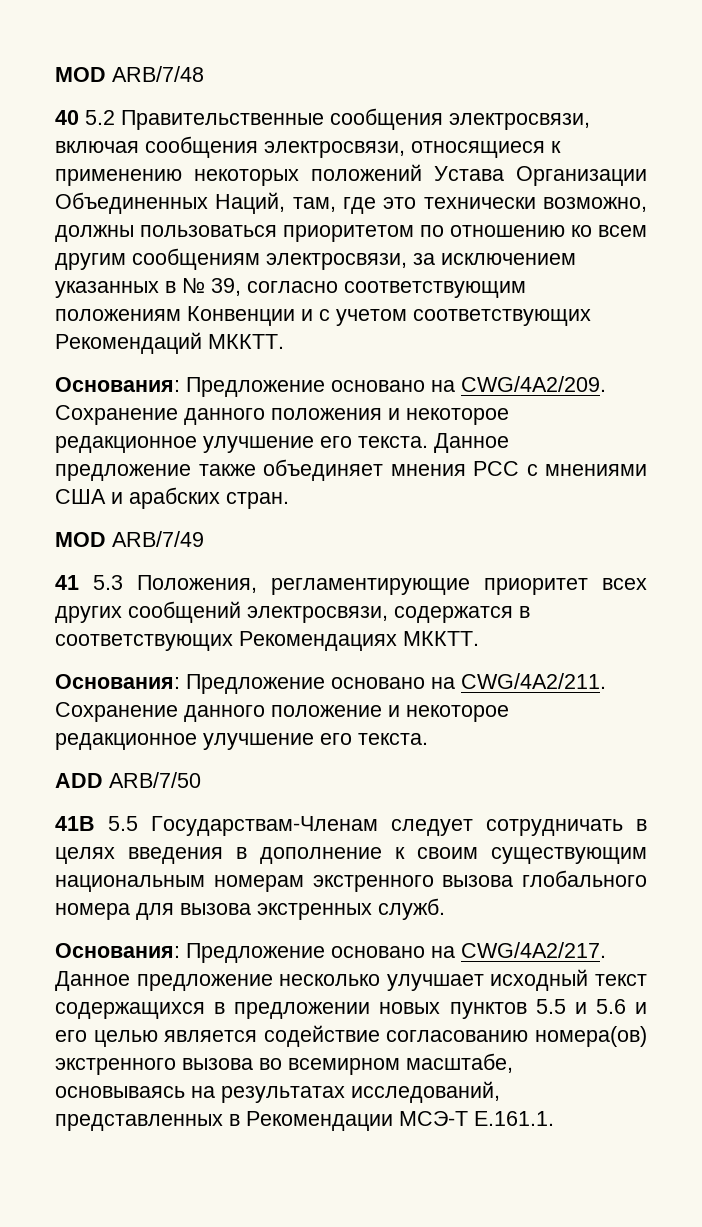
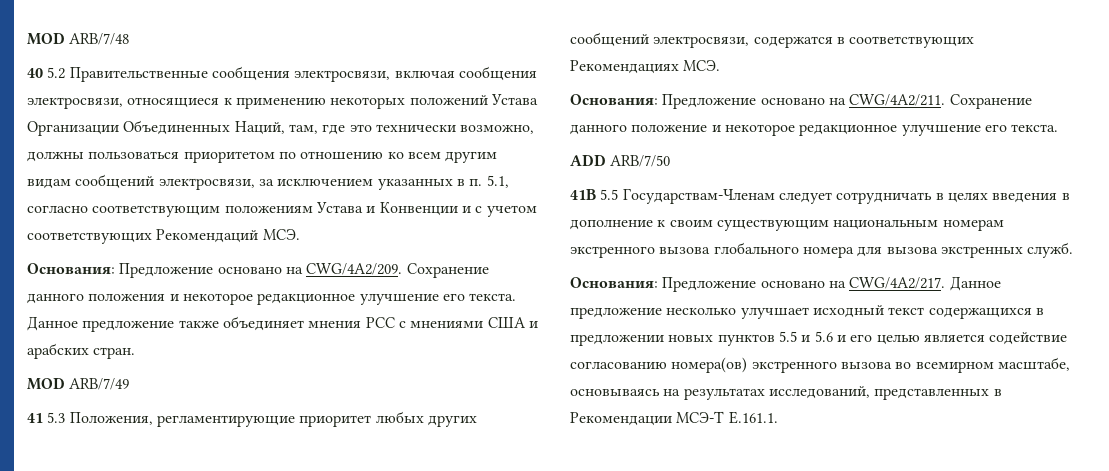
- 40 5.2 Правительственные сообщения электросвязи, включая сообщения электросвязи, относящиеся к применению некоторых положений Устава Организации Объединенных Наций, там, где это технически возможно, должны пользоваться приоритетом по отношению ко всем другим сообщениям электросвязи, за исключением указанных в № 39, согласно соответствующим положениям Конвенции и с учетом соответствующих Рекомендаций МККТТ.
+ 40 5.2 Правительственные сообщения электросвязи, включая сообщения электросвязи, относящиеся к применению некоторых положений Устава Организации Объединенных Наций, там, где это технически возможно, должны пользоваться приоритетом по отношению ко всем другим видам сообщений электросвязи, за исключением указанных в п. 5.1, согласно соответствующим положениям Устава и Конвенции и с учетом соответствующих Рекомендаций МСЭ.
- 41 5.3 Положения, регламентирующие приоритет всех других сообщений электросвязи, содержатся в соответствующих Рекомендациях МККТТ.
+ 41 5.3 Положения, регламентирующие приоритет любых других сообщений электросвязи, содержатся в соответствующих Рекомендациях МСЭ.

